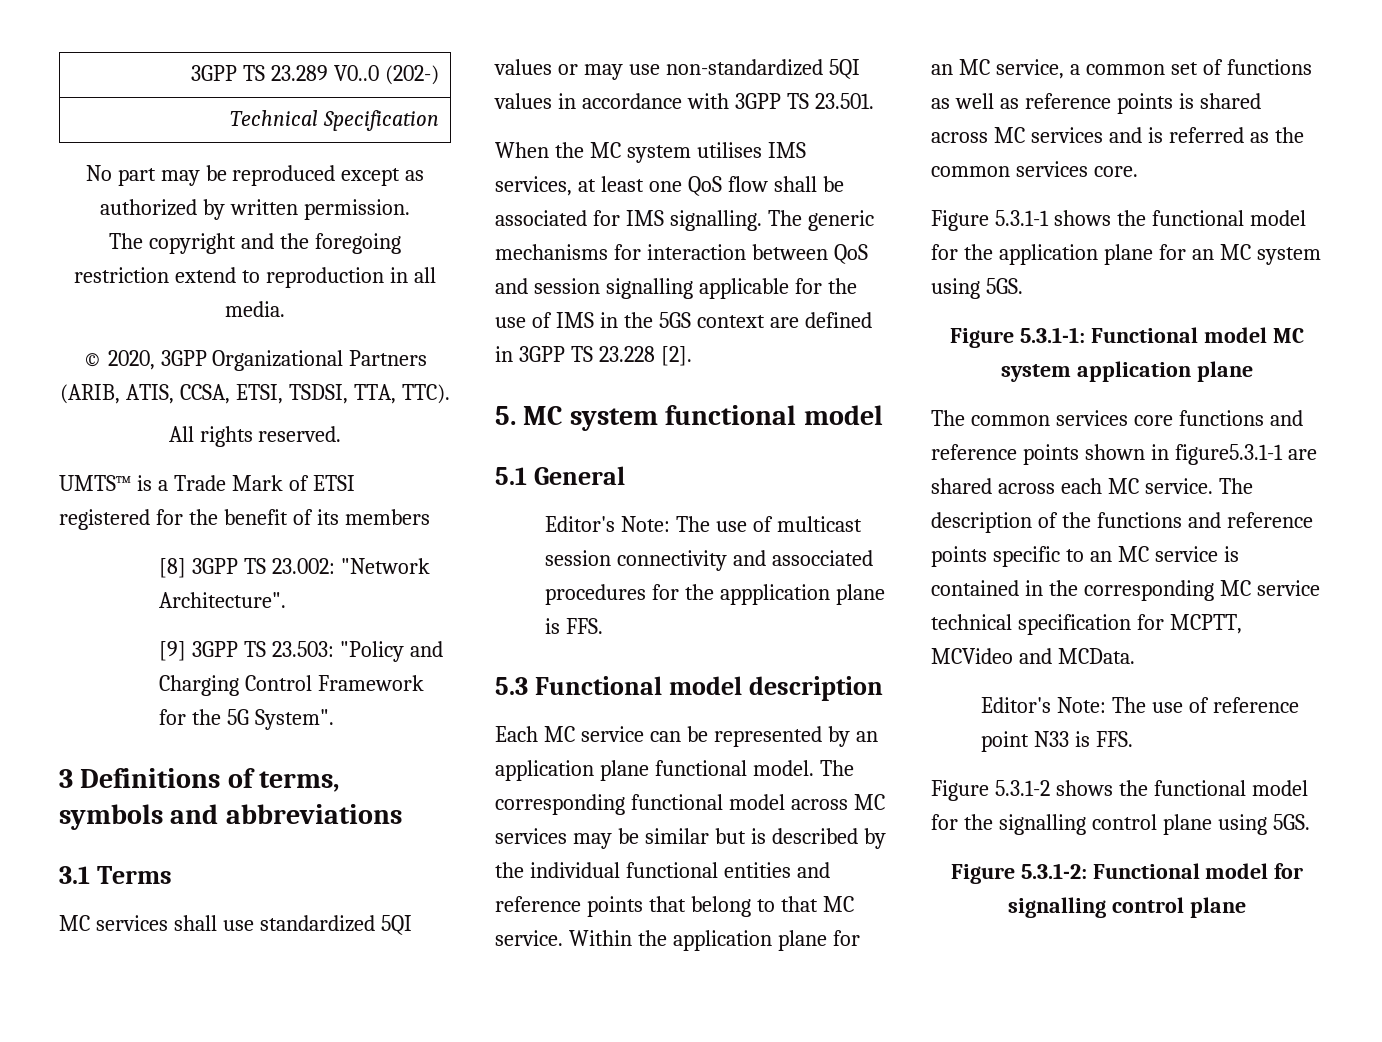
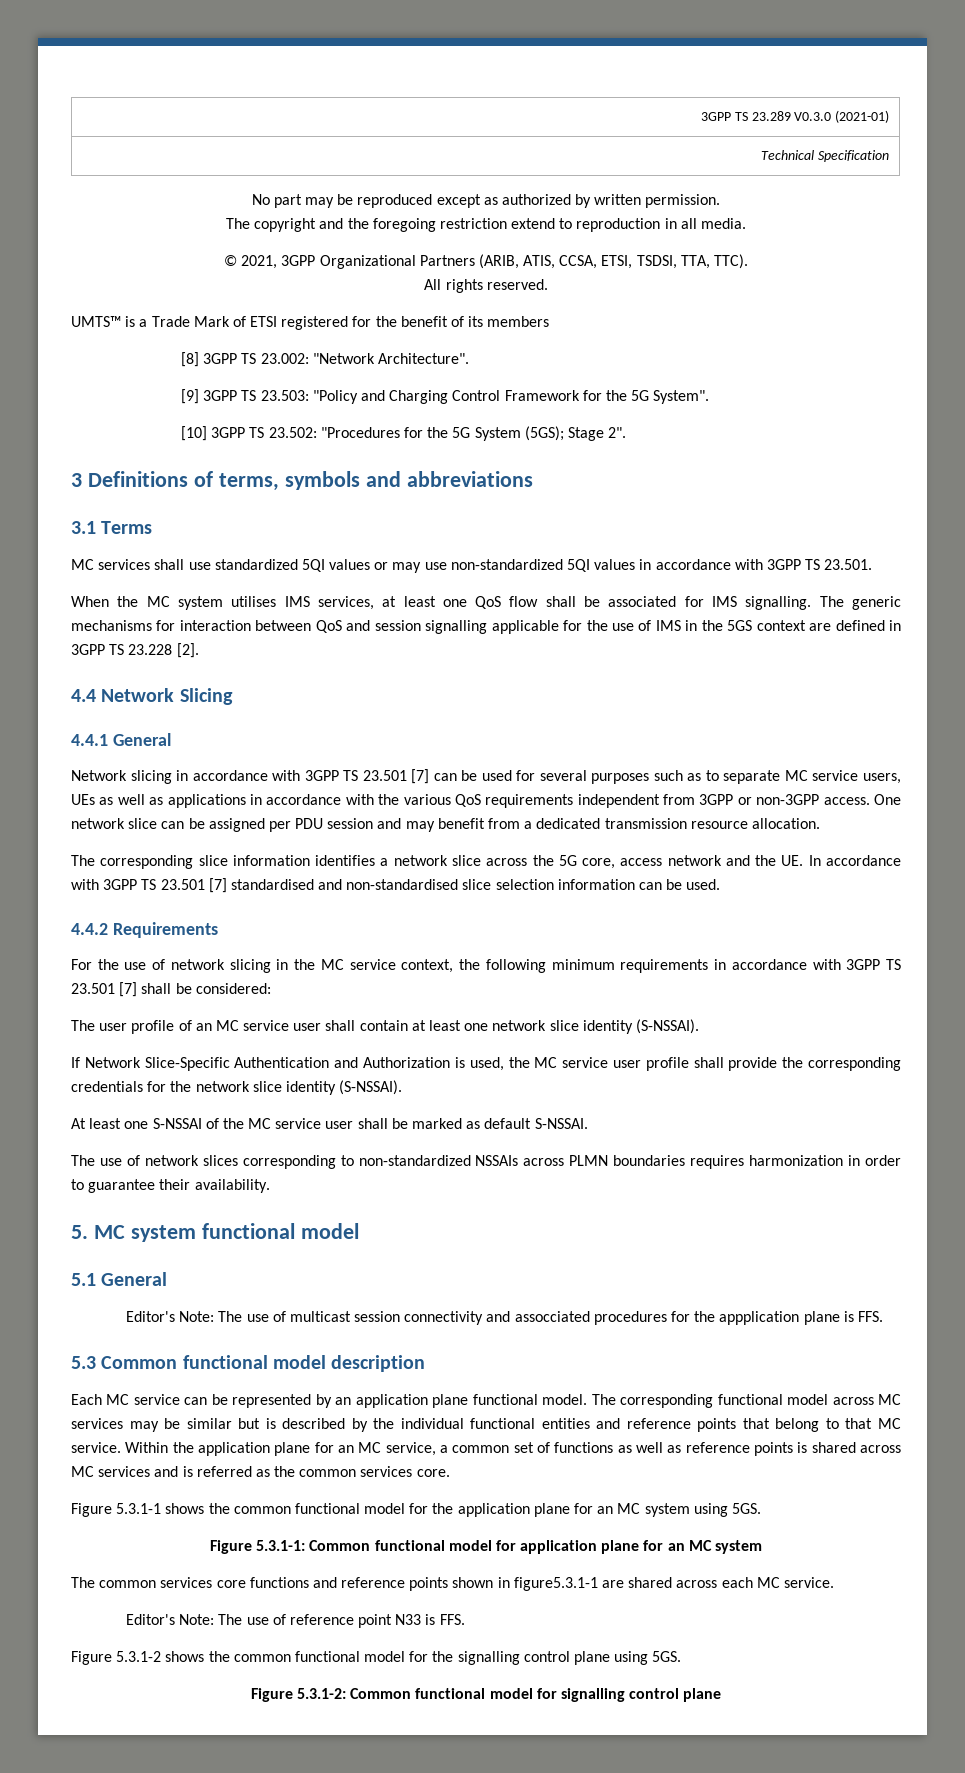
- 3GPP TS 23.289 V0..0 (202-)
+ 3GPP TS 23.289 V0.3.0 (2021-01)
- © 2020, 3GPP Organizational Partners (ARIB, ATIS, CCSA, ETSI, TSDSI, TTA, TTC).
+ © 2021, 3GPP Organizational Partners (ARIB, ATIS, CCSA, ETSI, TSDSI, TTA, TTC).
+ [10] 3GPP TS 23.502: "Procedures for the 5G System (5GS); Stage 2".
+ 4.4 Network Slicing
+ 4.4.1 General
+ Network slicing in accordance with 3GPP TS 23.501 [7] can be used for several purposes such as to separate MC service users, UEs as well as applications in accordance with the various QoS requirements independent from 3GPP or non-3GPP access. One network slice can be assigned per PDU session and may benefit from a dedicated transmission resource allocation.
+ The corresponding slice information identifies a network slice across the 5G core, access network and the UE. In accordance with 3GPP TS 23.501 [7] standardised and non-standardised slice selection information can be used.
+ 4.4.2 Requirements
+ For the use of network slicing in the MC service context, the following minimum requirements in accordance with 3GPP TS 23.501 [7] shall be considered:
+ The user profile of an MC service user shall contain at least one network slice identity (S-NSSAI).
+ If Network Slice-Specific Authentication and Authorization is used, the MC service user profile shall provide the corresponding credentials for the network slice identity (S-NSSAI).
+ At least one S-NSSAI of the MC service user shall be marked as default S-NSSAI.
+ The use of network slices corresponding to non-standardized NSSAIs across PLMN boundaries requires harmonization in order to guarantee their availability.
- 5.3 Functional model description
+ 5.3 Common functional model description
- Figure 5.3.1-1 shows the functional model for the application plane for an MC system using 5GS.
+ Figure 5.3.1-1 shows the common functional model for the application plane for an MC system using 5GS.
- Figure 5.3.1-1: Functional model MC system application plane
+ Figure 5.3.1-1: Common functional model for application plane for an MC system
- The description of the functions and reference points specific to an MC service is contained in the corresponding MC service technical specification for MCPTT, MCVideo and MCData.
- Figure 5.3.1-2 shows the functional model for the signalling control plane using 5GS.
+ Figure 5.3.1-2 shows the common functional model for the signalling control plane using 5GS.
- Figure 5.3.1-2: Functional model for signalling control plane
+ Figure 5.3.1-2: Common functional model for signalling control plane

